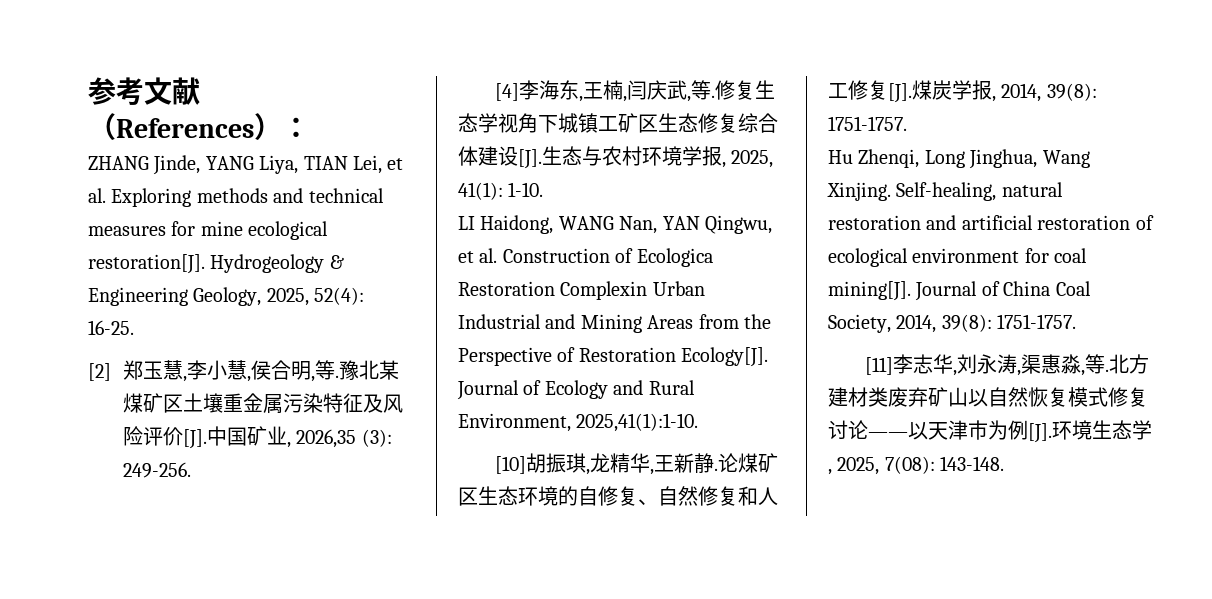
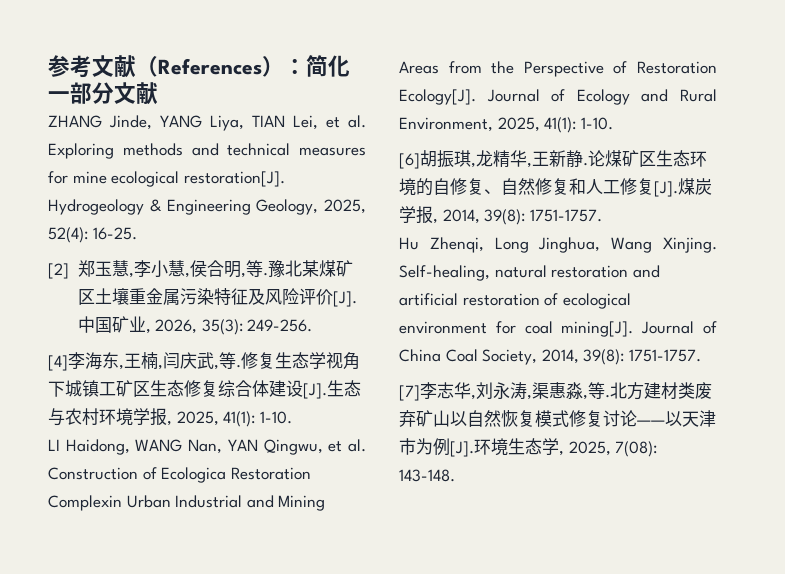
- 参考文献（References）：
+ 参考文献（References）：简化一部分文献
- 豫北某煤矿区土壤重金属污染特征及风险评价[J].中国矿业, 2026,35 (3): 249-256.
+ 豫北某煤矿区土壤重金属污染特征及风险评价[J].中国矿业, 2026, 35(3): 249-256.
- Journal of Ecology and Rural Environment, 2025,41(1):1-10.
- [10]胡振琪,龙精华,王新静.
+ Journal of Ecology and Rural Environment, 2025, 41(1): 1-10.
+ [6]胡振琪,龙精华,王新静.
- [11]李志华,刘永涛,渠惠淼,等.
+ [7]李志华,刘永涛,渠惠淼,等.

